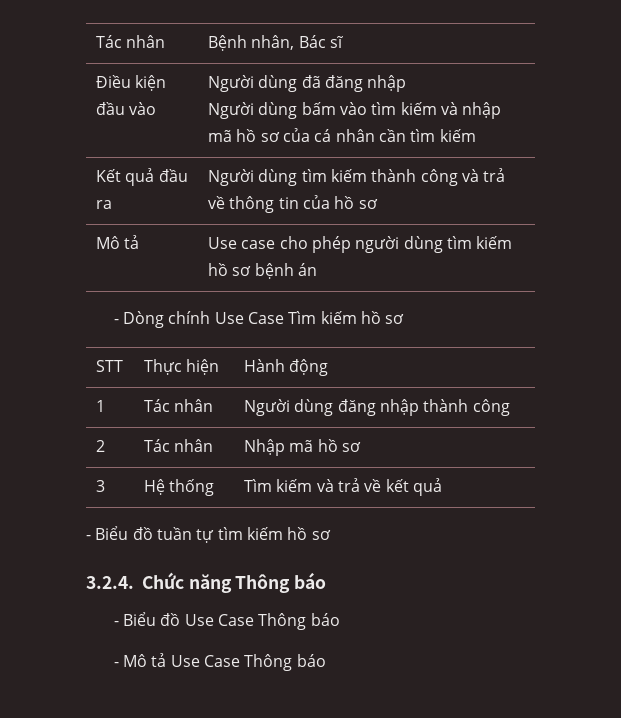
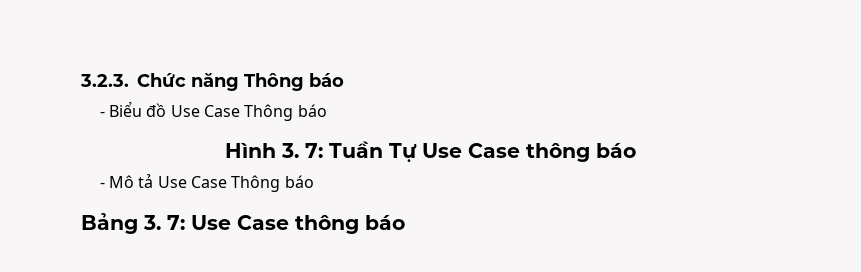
- Tác nhân | Bệnh nhân, Bác sĩ
- Điều kiện đầu vào | Người dùng đã đăng nhập
- Người dùng bấm vào tìm kiếm và nhập mã hồ sơ của cá nhân cần tìm kiếm
- Kết quả đầu ra | Người dùng tìm kiếm thành công và trả về thông tin của hồ sơ
- Mô tả | Use case cho phép người dùng tìm kiếm hồ sơ bệnh án
- - Dòng chính Use Case Tìm kiếm hồ sơ
- STT | Thực hiện | Hành động
- 1 | Tác nhân | Người dùng đăng nhập thành công
- 2 | Tác nhân | Nhập mã hồ sơ
- 3 | Hệ thống | Tìm kiếm và trả về kết quả
- - Biểu đồ tuần tự tìm kiếm hồ sơ
- 3.2.4. Chức năng Thông báo
+ 3.2.3. Chức năng Thông báo
+ Hình 3. 7: Tuần Tự Use Case thông báo
+ Bảng 3. 7: Use Case thông báo

